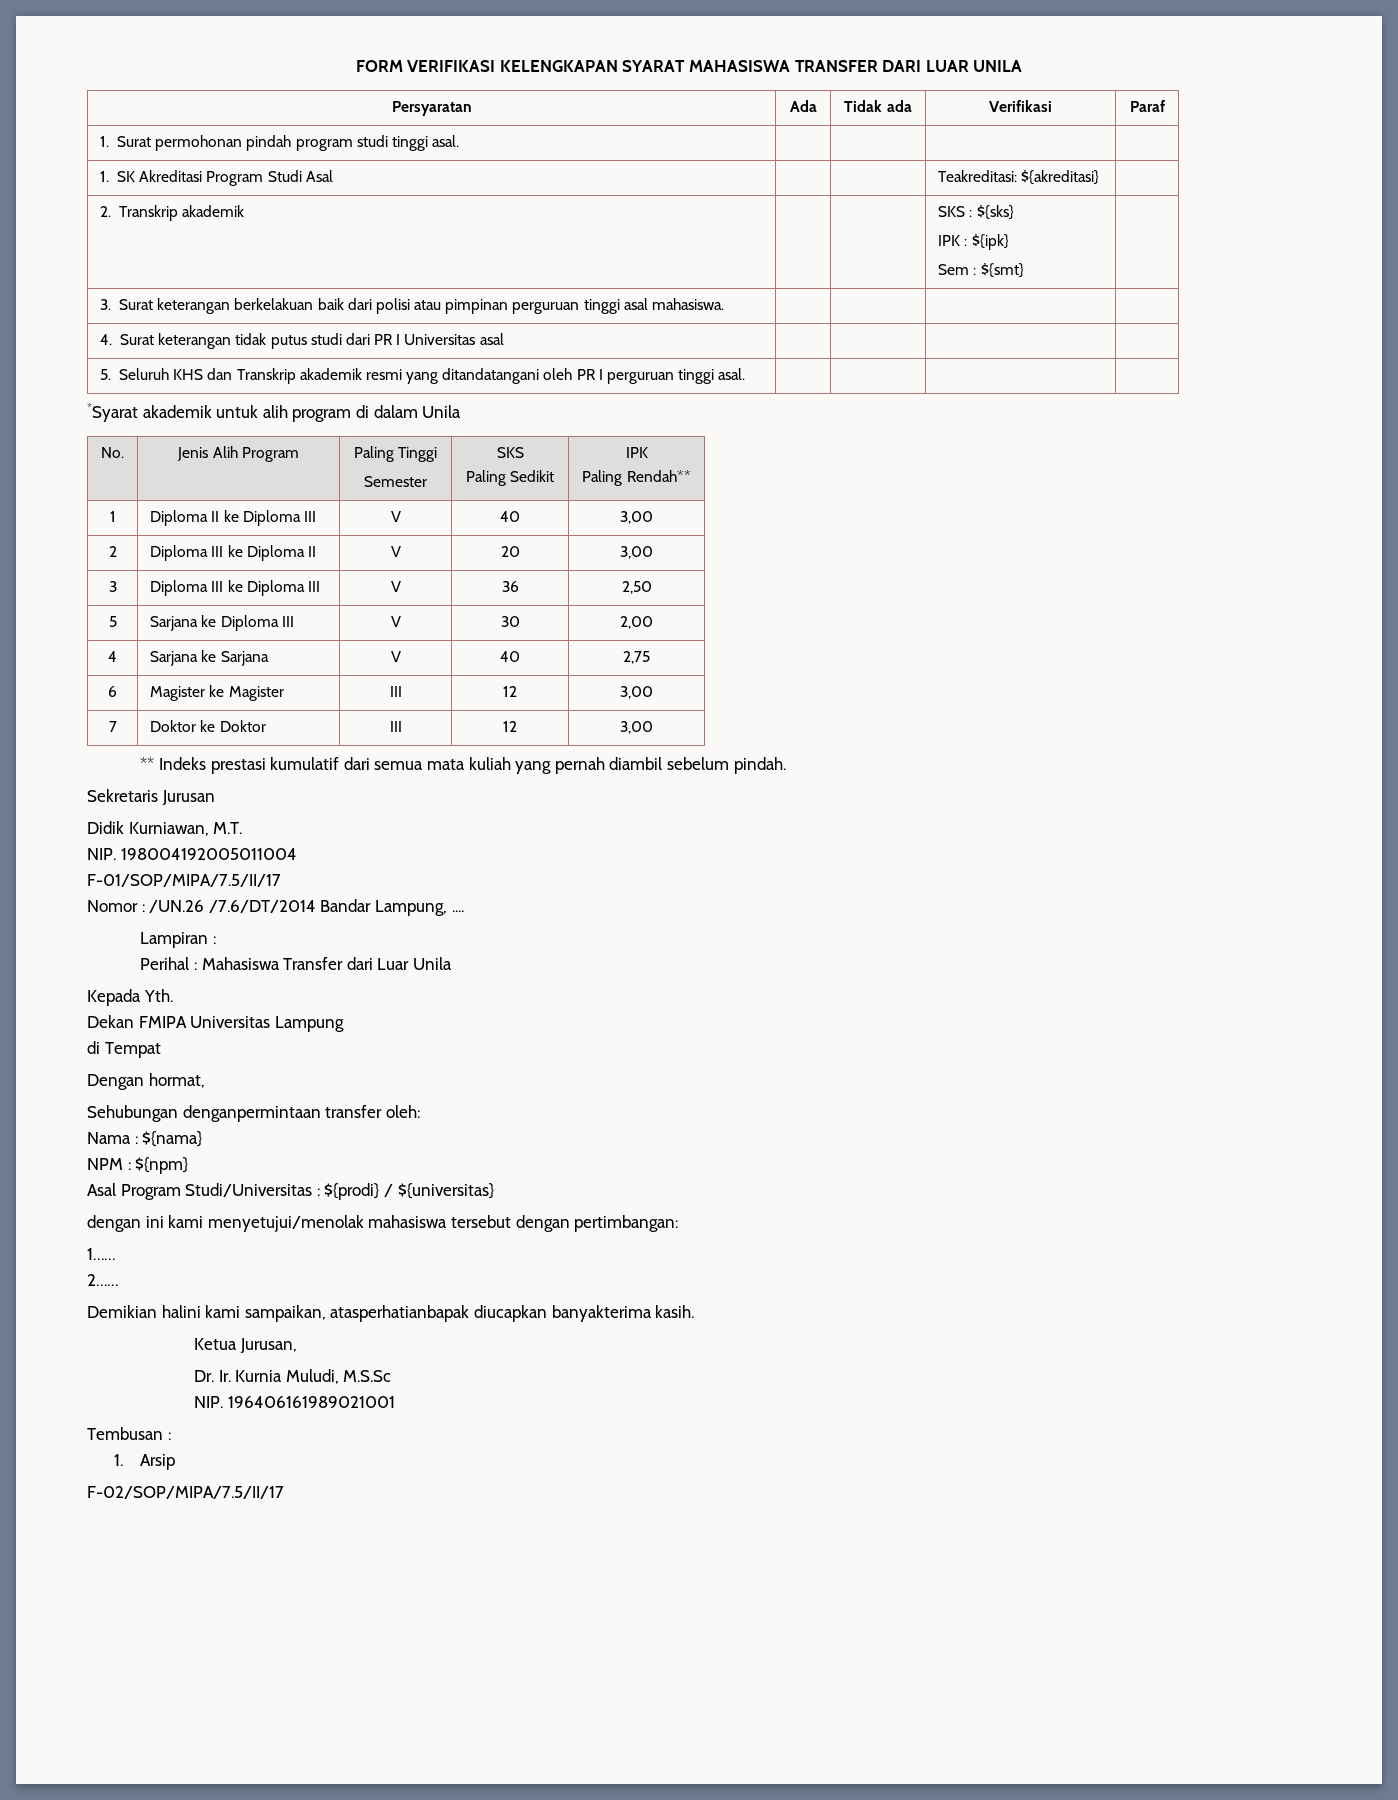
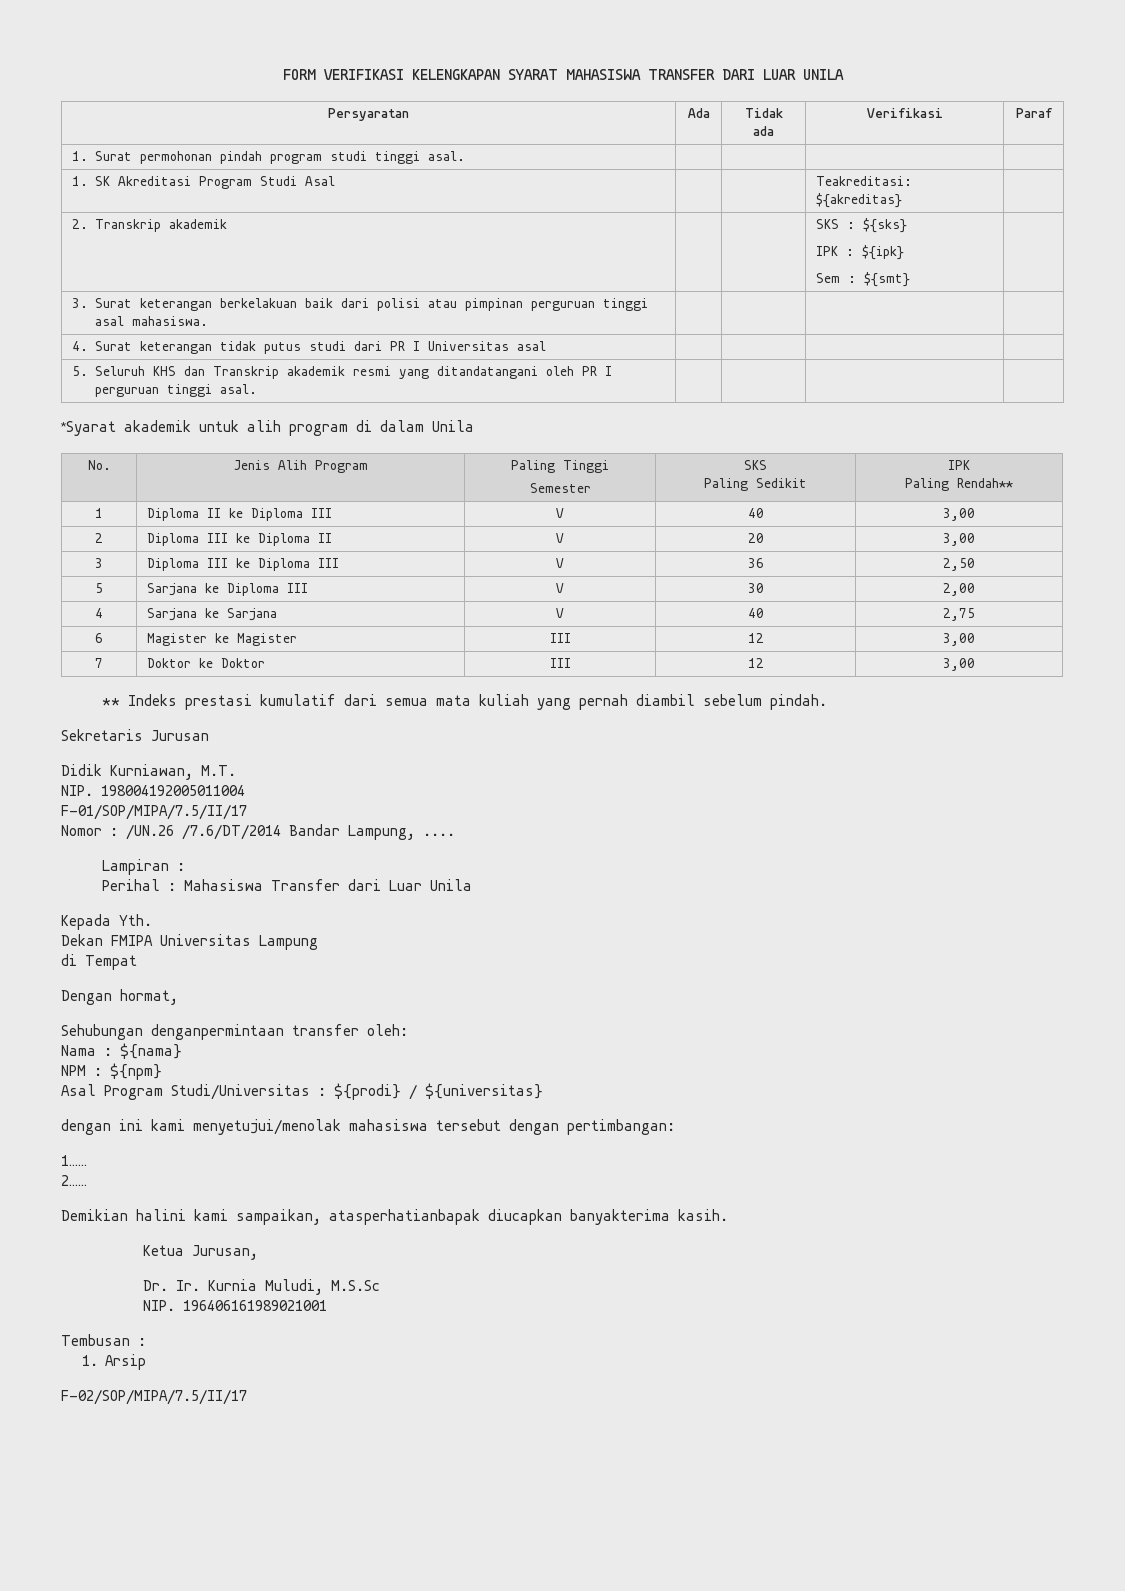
- 1. SK Akreditasi Program Studi Asal | | | Teakreditasi: ${akreditasi} |
+ 1. SK Akreditasi Program Studi Asal | | | Teakreditasi: ${akreditas} |

